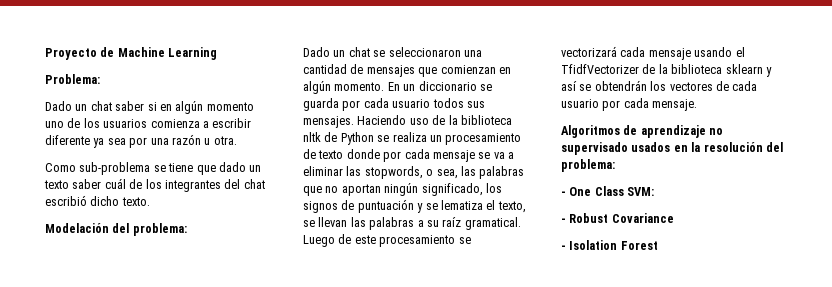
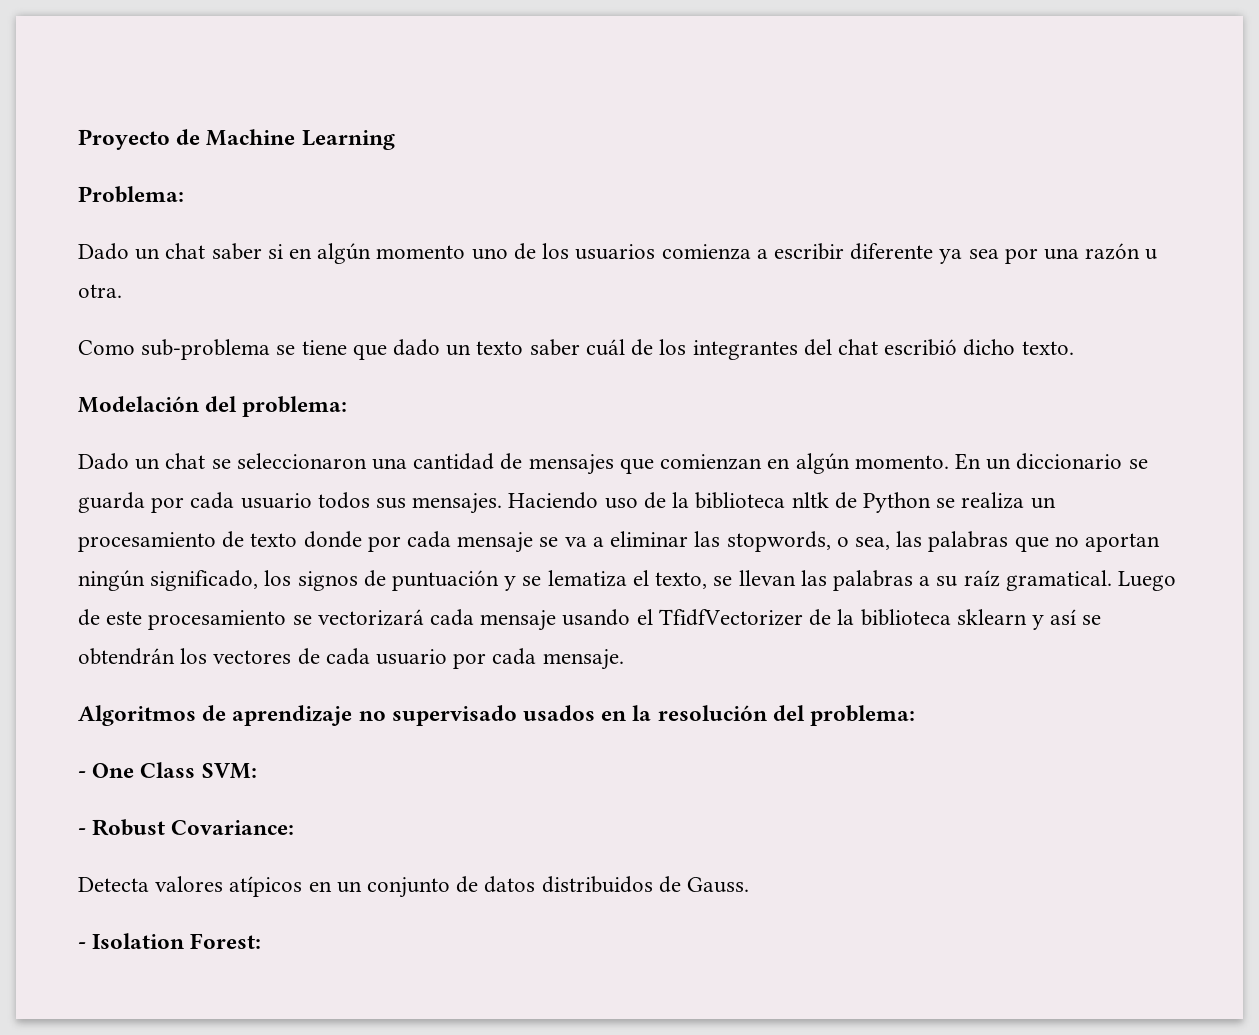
- - Robust Covariance
+ - Robust Covariance:
+ Detecta valores atípicos en un conjunto de datos distribuidos de Gauss.
- - Isolation Forest
+ - Isolation Forest:

